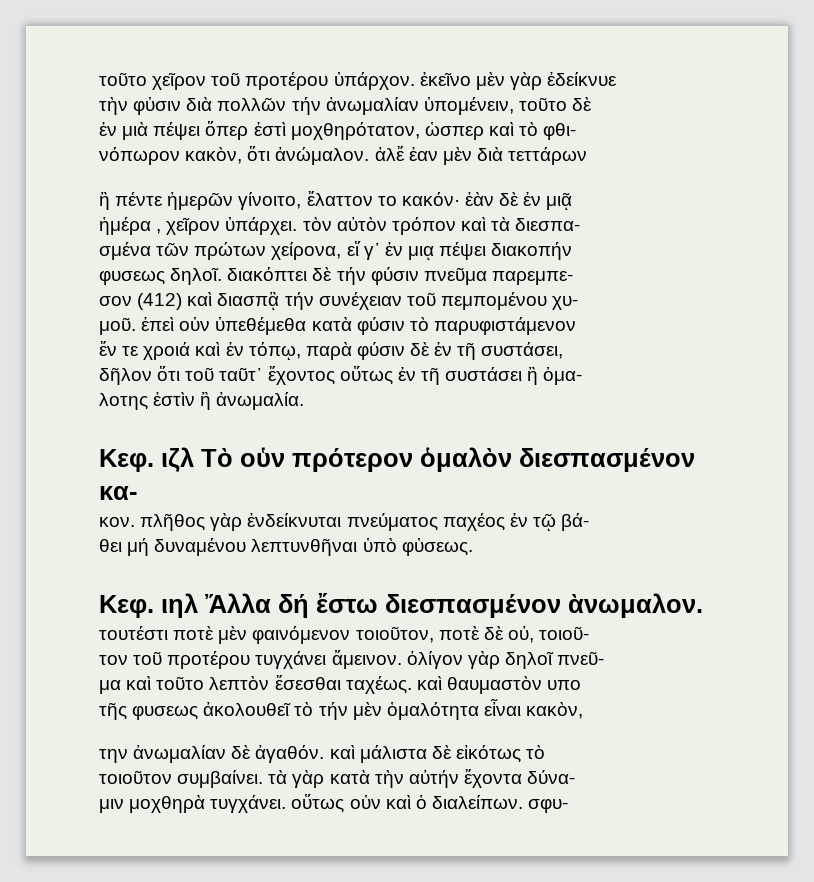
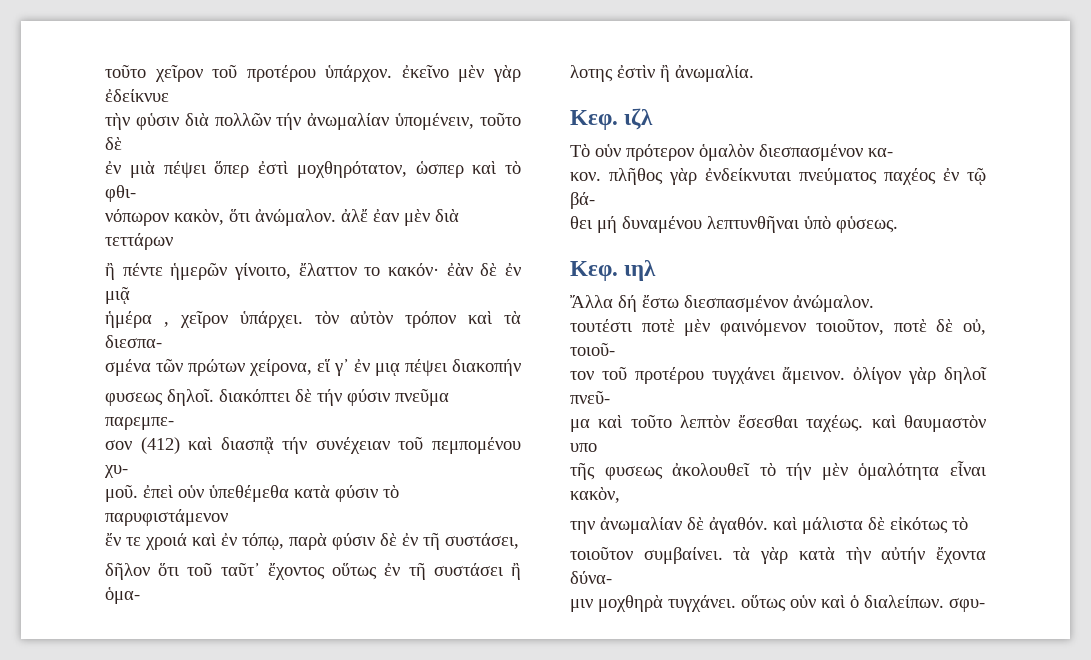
- Κεφ. ιζλ Τὸ οὑν πρότερον ὁμαλὸν διεσπασμένον κα-
+ Κεφ. ιζλ
+ Τὸ οὑν πρότερον ὁμαλὸν διεσπασμένον κα-
- Κεφ. ιηλ Ἄλλα δή ἔστω διεσπασμένον ὰνωμαλον.
+ Κεφ. ιηλ
+ Ἄλλα δή ἔστω διεσπασμένον ἀνώμαλον.

